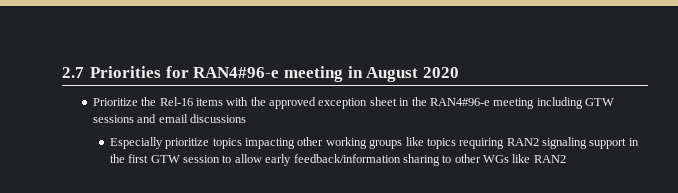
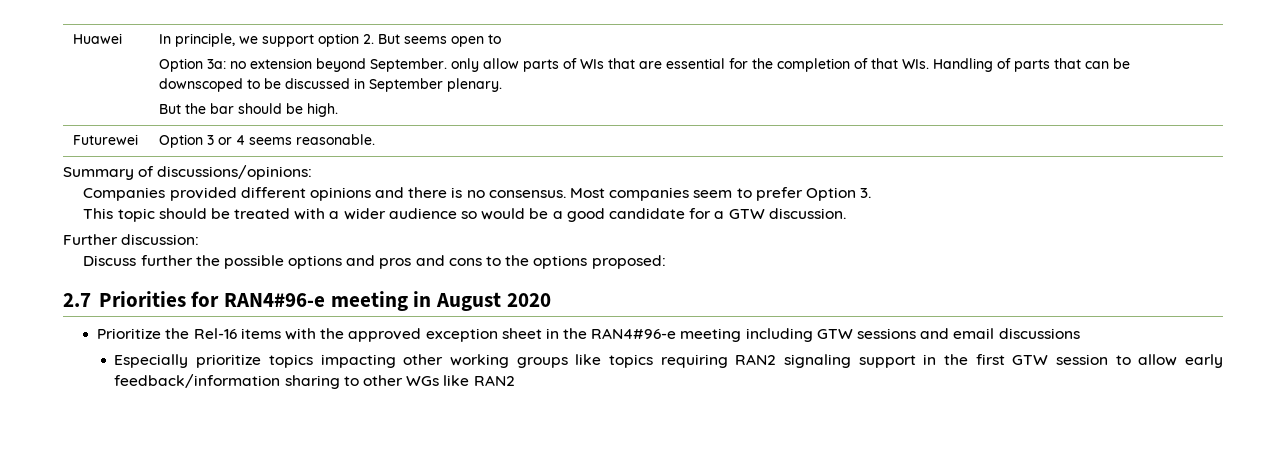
+ Huawei | In principle, we support option 2. But seems open to
+ Option 3a: no extension beyond September. only allow parts of WIs that are essential for the completion of that WIs. Handling of parts that can be downscoped to be discussed in September plenary.
+ But the bar should be high.
+ Futurewei | Option 3 or 4 seems reasonable.
+ Summary of discussions/opinions:
+ Companies provided different opinions and there is no consensus. Most companies seem to prefer Option 3.
+ This topic should be treated with a wider audience so would be a good candidate for a GTW discussion.
+ Further discussion:
+ Discuss further the possible options and pros and cons to the options proposed:

